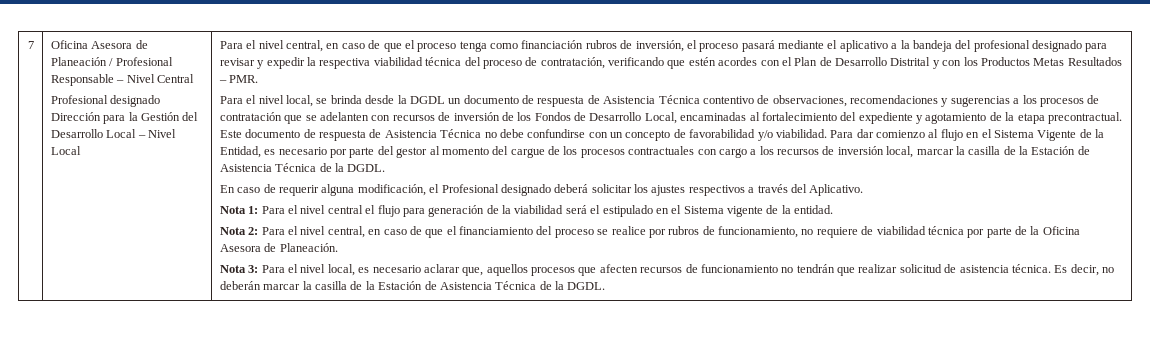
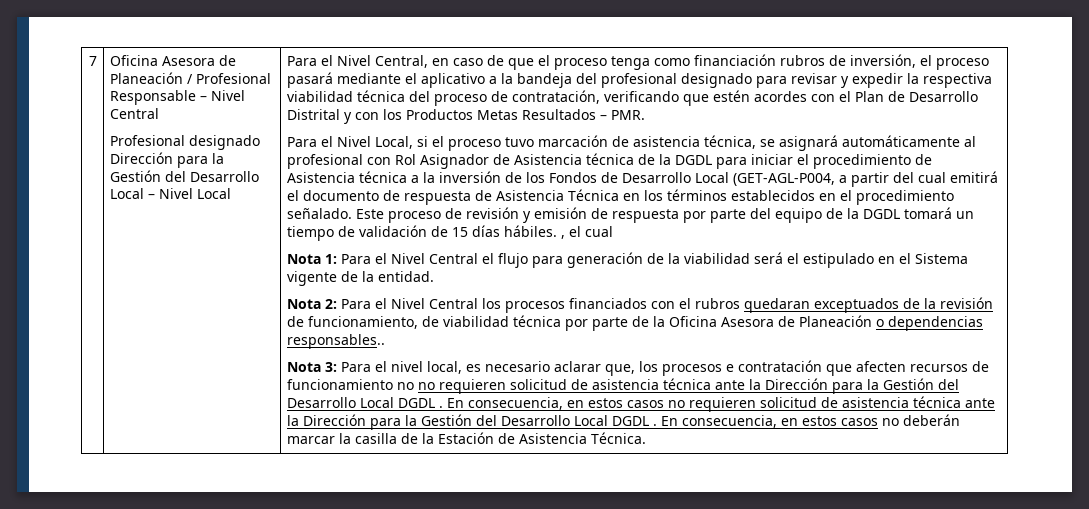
- Para el nivel central, en caso de que el proceso tenga como financiación rubros de inversión, el proceso pasará mediante el aplicativo a la bandeja del profesional designado para revisar y expedir la respectiva viabilidad técnica del proceso de contratación, verificando que estén acordes con el Plan de Desarrollo Distrital y con los Productos Metas Resultados – PMR.
+ Para el Nivel Central, en caso de que el proceso tenga como financiación rubros de inversión, el proceso pasará mediante el aplicativo a la bandeja del profesional designado para revisar y expedir la respectiva viabilidad técnica del proceso de contratación, verificando que estén acordes con el Plan de Desarrollo Distrital y con los Productos Metas Resultados – PMR.
- Para el nivel local, se brinda desde la DGDL un documento de respuesta de Asistencia Técnica contentivo de observaciones, recomendaciones y sugerencias a los procesos de contratación que se adelanten con recursos de inversión de los Fondos de Desarrollo Local, encaminadas al fortalecimiento del expediente y agotamiento de la etapa precontractual. Este documento de respuesta de Asistencia Técnica no debe confundirse con un concepto de favorabilidad y/o viabilidad. Para dar comienzo al flujo en el Sistema Vigente de la Entidad, es necesario por parte del gestor al momento del cargue de los procesos contractuales con cargo a los recursos de inversión local, marcar la casilla de la Estación de Asistencia Técnica de la DGDL.
- En caso de requerir alguna modificación, el Profesional designado deberá solicitar los ajustes respectivos a través del Aplicativo.
+ Para el Nivel Local, si el proceso tuvo marcación de asistencia técnica, se asignará automáticamente al profesional con Rol Asignador de Asistencia técnica de la DGDL para iniciar el procedimiento de Asistencia técnica a la inversión de los Fondos de Desarrollo Local (GET-AGL-P004, a partir del cual emitirá el documento de respuesta de Asistencia Técnica en los términos establecidos en el procedimiento señalado. Este proceso de revisión y emisión de respuesta por parte del equipo de la DGDL tomará un tiempo de validación de 15 días hábiles. , el cual
- Nota 1: Para el nivel central el flujo para generación de la viabilidad será el estipulado en el Sistema vigente de la entidad.
+ Nota 1: Para el Nivel Central el flujo para generación de la viabilidad será el estipulado en el Sistema vigente de la entidad.
- Nota 2: Para el nivel central, en caso de que el financiamiento del proceso se realice por rubros de funcionamiento, no requiere de viabilidad técnica por parte de la Oficina Asesora de Planeación.
+ Nota 2: Para el Nivel Central los procesos financiados con el rubros quedaran exceptuados de la revisión de funcionamiento, de viabilidad técnica por parte de la Oficina Asesora de Planeación o dependencias responsables..
- Nota 3: Para el nivel local, es necesario aclarar que, aquellos procesos que afecten recursos de funcionamiento no tendrán que realizar solicitud de asistencia técnica. Es decir, no deberán marcar la casilla de la Estación de Asistencia Técnica de la DGDL.
+ Nota 3: Para el nivel local, es necesario aclarar que, los procesos e contratación que afecten recursos de funcionamiento no no requieren solicitud de asistencia técnica ante la Dirección para la Gestión del Desarrollo Local DGDL . En consecuencia, en estos casos no requieren solicitud de asistencia técnica ante la Dirección para la Gestión del Desarrollo Local DGDL . En consecuencia, en estos casos no deberán marcar la casilla de la Estación de Asistencia Técnica.

